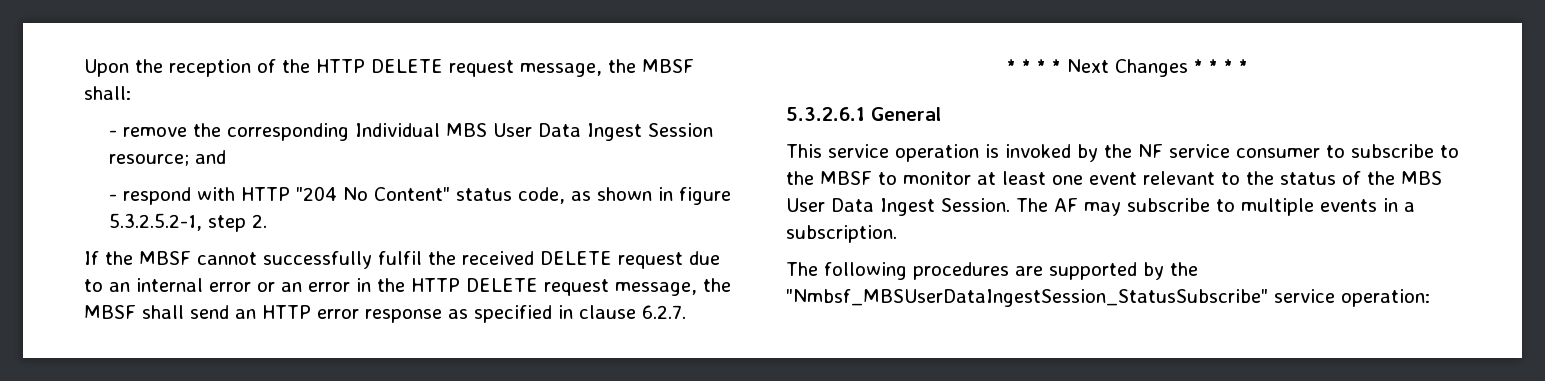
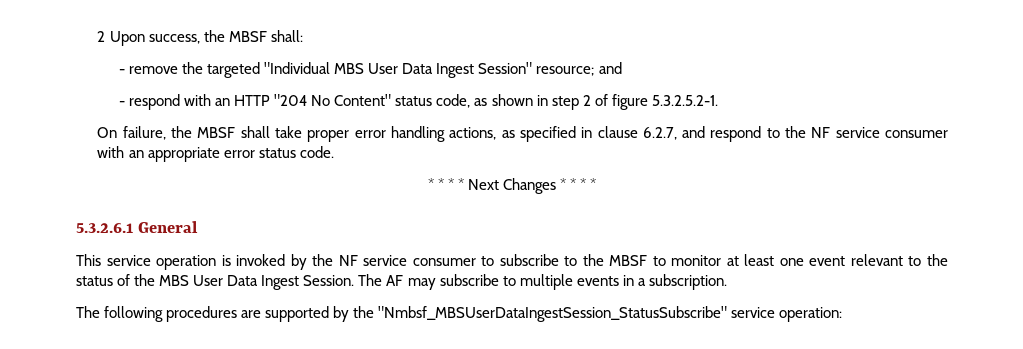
- Upon the reception of the HTTP DELETE request message, the MBSF shall:
+ 2 Upon success, the MBSF shall:
- - remove the corresponding Individual MBS User Data Ingest Session resource; and
+ - remove the targeted "Individual MBS User Data Ingest Session" resource; and
- - respond with HTTP "204 No Content" status code, as shown in figure 5.3.2.5.2-1, step 2.
- If the MBSF cannot successfully fulfil the received DELETE request due to an internal error or an error in the HTTP DELETE request message, the MBSF shall send an HTTP error response as specified in clause 6.2.7.
+ - respond with an HTTP "204 No Content" status code, as shown in step 2 of figure 5.3.2.5.2-1.
+ On failure, the MBSF shall take proper error handling actions, as specified in clause 6.2.7, and respond to the NF service consumer with an appropriate error status code.

